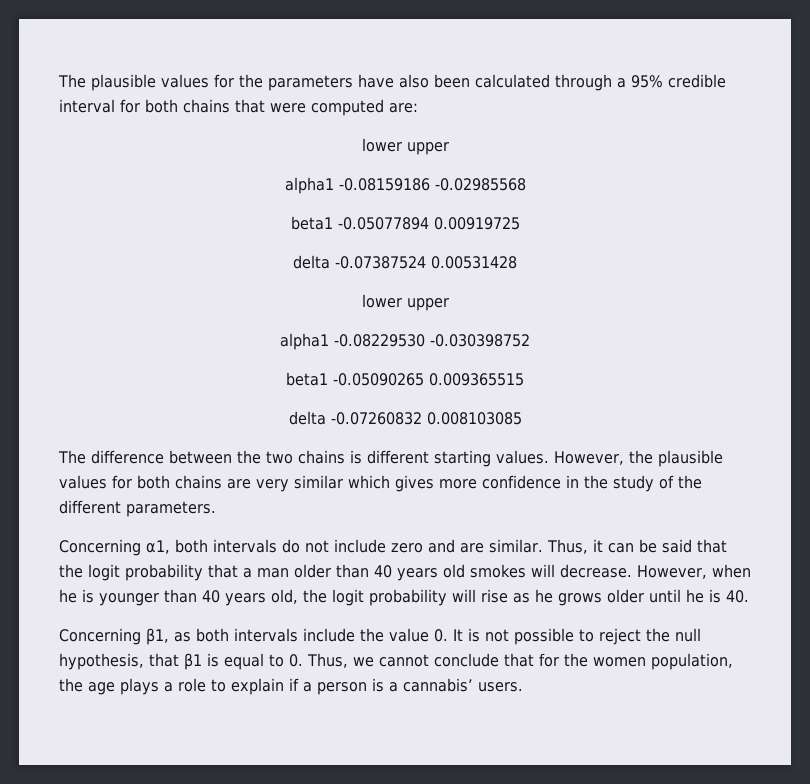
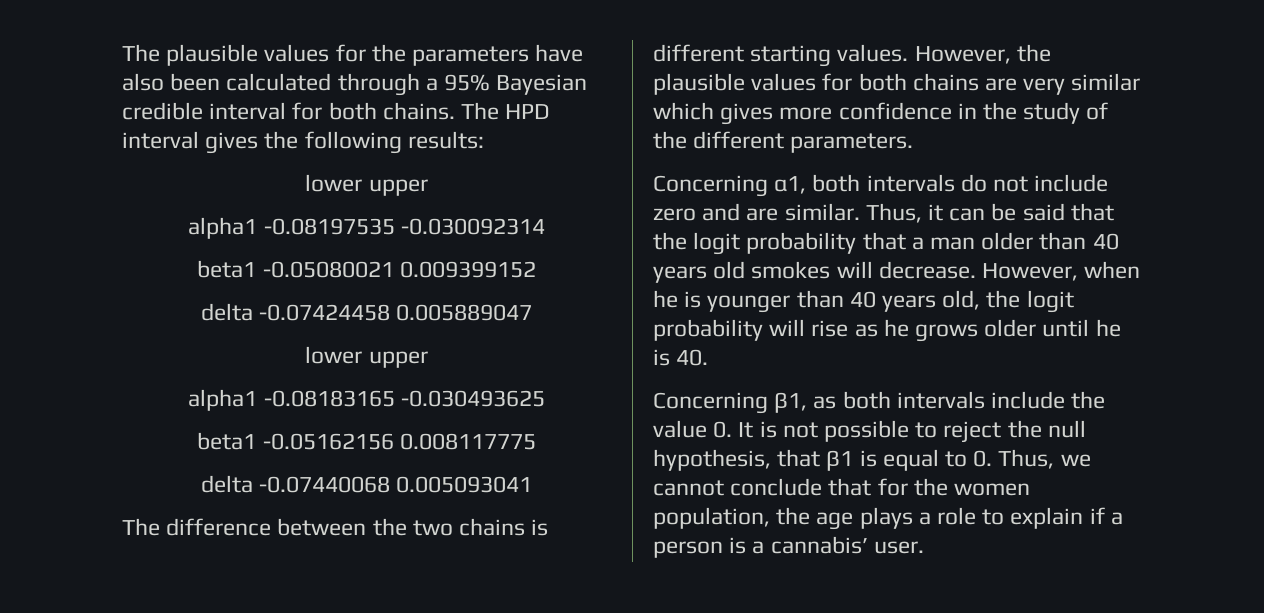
- The plausible values for the parameters have also been calculated through a 95% credible interval for both chains that were computed are:
+ The plausible values for the parameters have also been calculated through a 95% Bayesian credible interval for both chains. The HPD interval gives the following results:
  lower upper
- alpha1 -0.08159186 -0.02985568
- beta1 -0.05077894 0.00919725
- delta -0.07387524 0.00531428
+ alpha1 -0.08197535 -0.030092314
+ beta1 -0.05080021 0.009399152
+ delta -0.07424458 0.005889047
  lower upper
- alpha1 -0.08229530 -0.030398752
- beta1 -0.05090265 0.009365515
- delta -0.07260832 0.008103085
+ alpha1 -0.08183165 -0.030493625
+ beta1 -0.05162156 0.008117775
+ delta -0.07440068 0.005093041
- Concerning β1, as both intervals include the value 0. It is not possible to reject the null hypothesis, that β1 is equal to 0. Thus, we cannot conclude that for the women population, the age plays a role to explain if a person is a cannabis’ users.
+ Concerning β1, as both intervals include the value 0. It is not possible to reject the null hypothesis, that β1 is equal to 0. Thus, we cannot conclude that for the women population, the age plays a role to explain if a person is a cannabis’ user.

